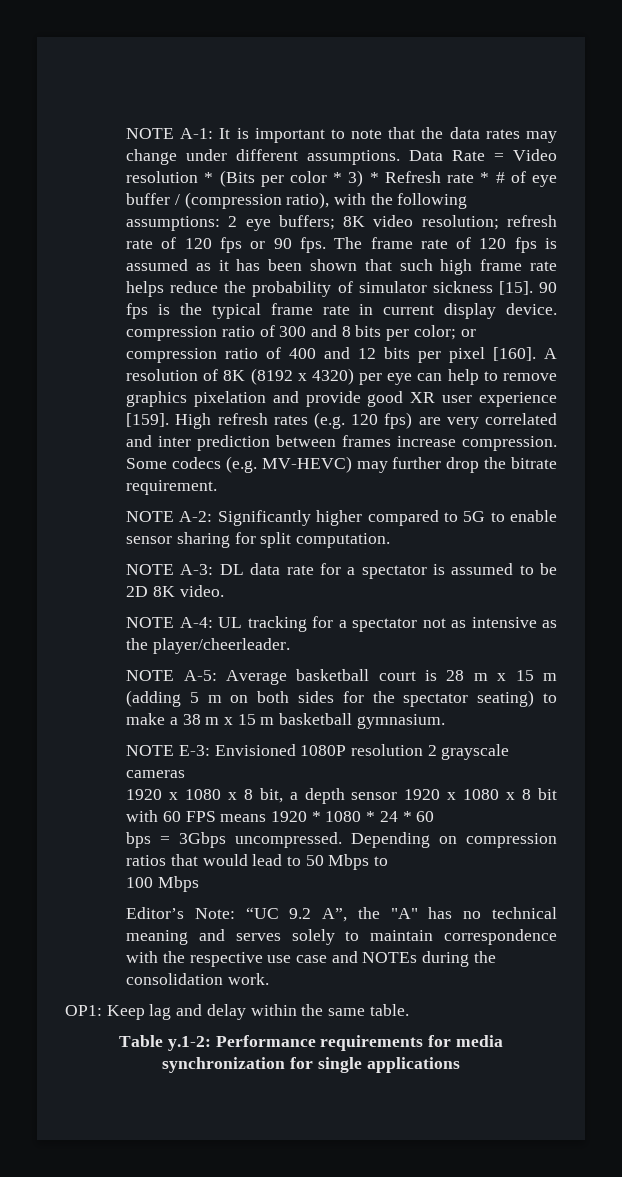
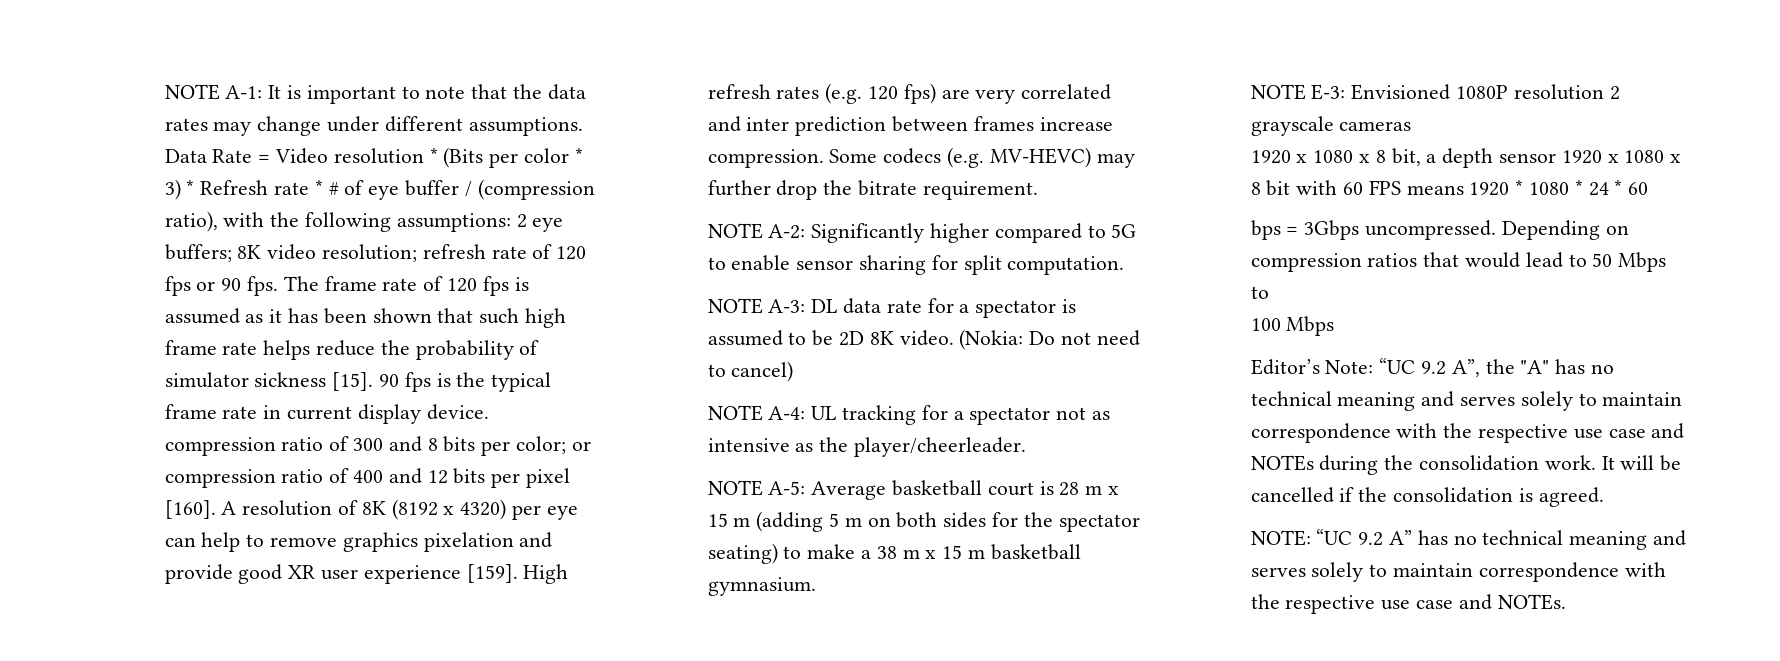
+ (Nokia: Do not need to cancel)
- Editor’s Note: “UC 9.2 A”, the "A" has no technical meaning and serves solely to maintain correspondence with the respective use case and NOTEs during the consolidation work.
- OP1: Keep lag and delay within the same table.
- Table y.1-2: Performance requirements for media synchronization for single applications
+ Editor’s Note: “UC 9.2 A”, the "A" has no technical meaning and serves solely to maintain correspondence with the respective use case and NOTEs during the consolidation work. It will be cancelled if the consolidation is agreed.
+ NOTE: “UC 9.2 A” has no technical meaning and serves solely to maintain correspondence with the respective use case and NOTEs.

